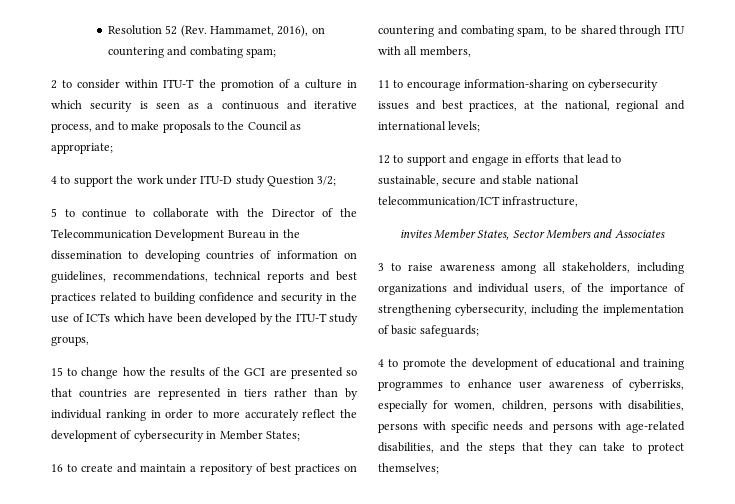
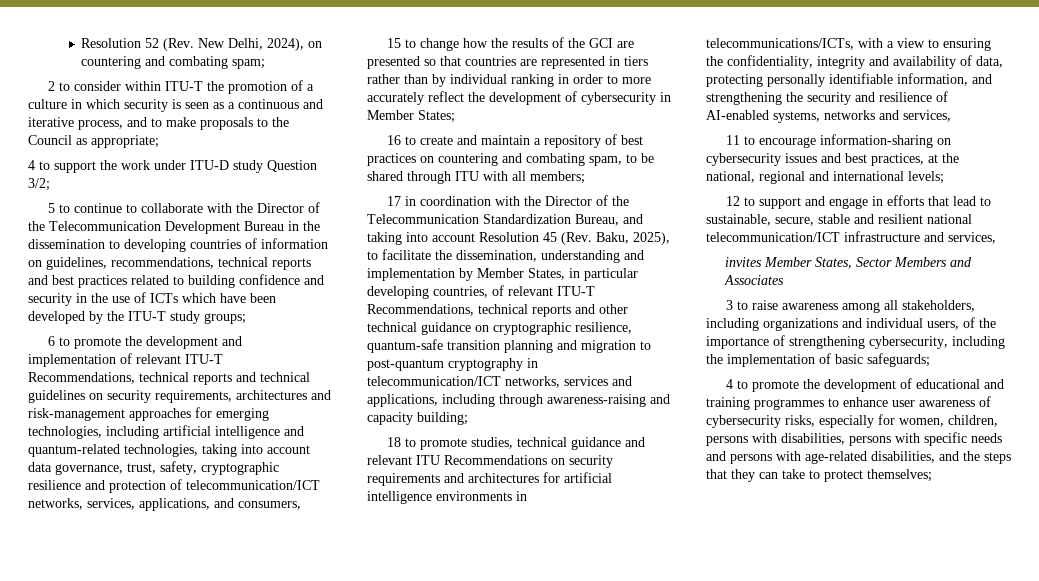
- Resolution 52 (Rev. Hammamet, 2016), on countering and combating spam;
+ Resolution 52 (Rev. New Delhi, 2024), on countering and combating spam;
- 5 to continue to collaborate with the Director of the Telecommunication Development Bureau in the dissemination to developing countries of information on guidelines, recommendations, technical reports and best practices related to building confidence and security in the use of ICTs which have been developed by the ITU-T study groups,
+ 5 to continue to collaborate with the Director of the Telecommunication Development Bureau in the dissemination to developing countries of information on guidelines, recommendations, technical reports and best practices related to building confidence and security in the use of ICTs which have been developed by the ITU-T study groups;
+ 6 to promote the development and implementation of relevant ITU-T Recommendations, technical reports and technical guidelines on security requirements, architectures and risk-management approaches for emerging technologies, including artificial intelligence and quantum-related technologies, taking into account data governance, trust, safety, cryptographic resilience and protection of telecommunication/ICT networks, services, applications, and consumers,
- 16 to create and maintain a repository of best practices on countering and combating spam, to be shared through ITU with all members,
+ 16 to create and maintain a repository of best practices on countering and combating spam, to be shared through ITU with all members;
+ 17 in coordination with the Director of the Telecommunication Standardization Bureau, and taking into account Resolution 45 (Rev. Baku, 2025), to facilitate the dissemination, understanding and implementation by Member States, in particular developing countries, of relevant ITU-T Recommendations, technical reports and other technical guidance on cryptographic resilience, quantum-safe transition planning and migration to post-quantum cryptography in telecommunication/ICT networks, services and applications, including through awareness-raising and capacity building;
+ 18 to promote studies, technical guidance and relevant ITU Recommendations on security requirements and architectures for artificial intelligence environments in telecommunications/ICTs, with a view to ensuring the confidentiality, integrity and availability of data, protecting personally identifiable information, and strengthening the security and resilience of AI-enabled systems, networks and services,
- 12 to support and engage in efforts that lead to sustainable, secure and stable national telecommunication/ICT infrastructure,
+ 12 to support and engage in efforts that lead to sustainable, secure, stable and resilient national telecommunication/ICT infrastructure and services,
- 4 to promote the development of educational and training programmes to enhance user awareness of cyberrisks, especially for women, children, persons with disabilities, persons with specific needs and persons with age-related disabilities, and the steps that they can take to protect themselves;
+ 4 to promote the development of educational and training programmes to enhance user awareness of cybersecurity risks, especially for women, children, persons with disabilities, persons with specific needs and persons with age-related disabilities, and the steps that they can take to protect themselves;

